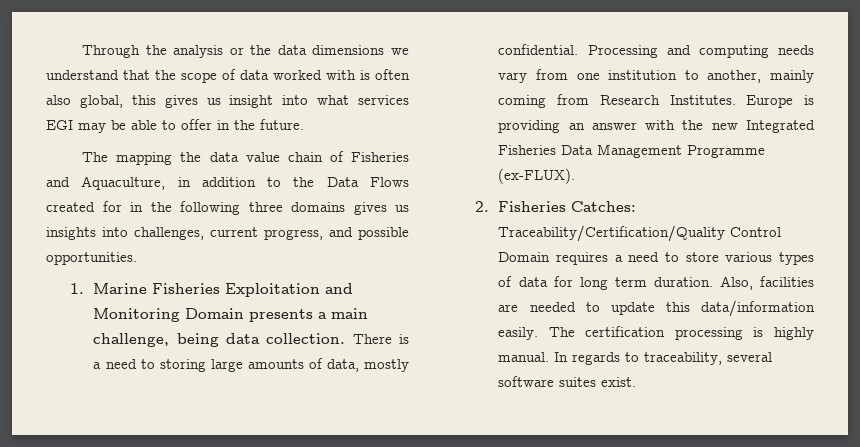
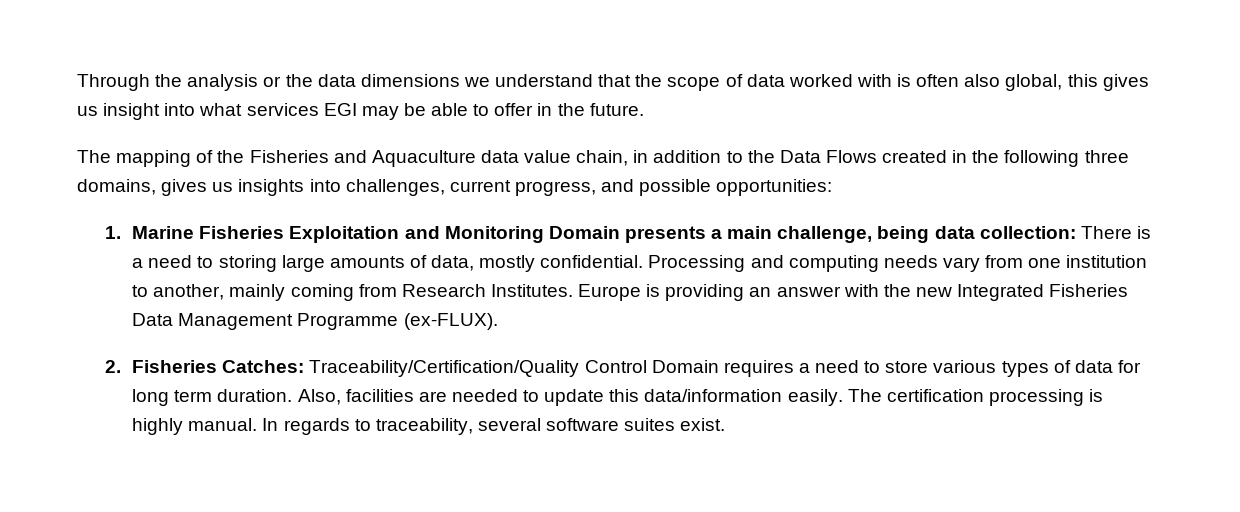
- The mapping the data value chain of Fisheries and Aquaculture, in addition to the Data Flows created for in the following three domains gives us insights into challenges, current progress, and possible opportunities.
+ The mapping of the Fisheries and Aquaculture data value chain, in addition to the Data Flows created in the following three domains, gives us insights into challenges, current progress, and possible opportunities:
- 1. Marine Fisheries Exploitation and Monitoring Domain presents a main challenge, being data collection. There is a need to storing large amounts of data, mostly confidential.
+ 1. Marine Fisheries Exploitation and Monitoring Domain presents a main challenge, being data collection: There is a need to storing large amounts of data, mostly confidential.

